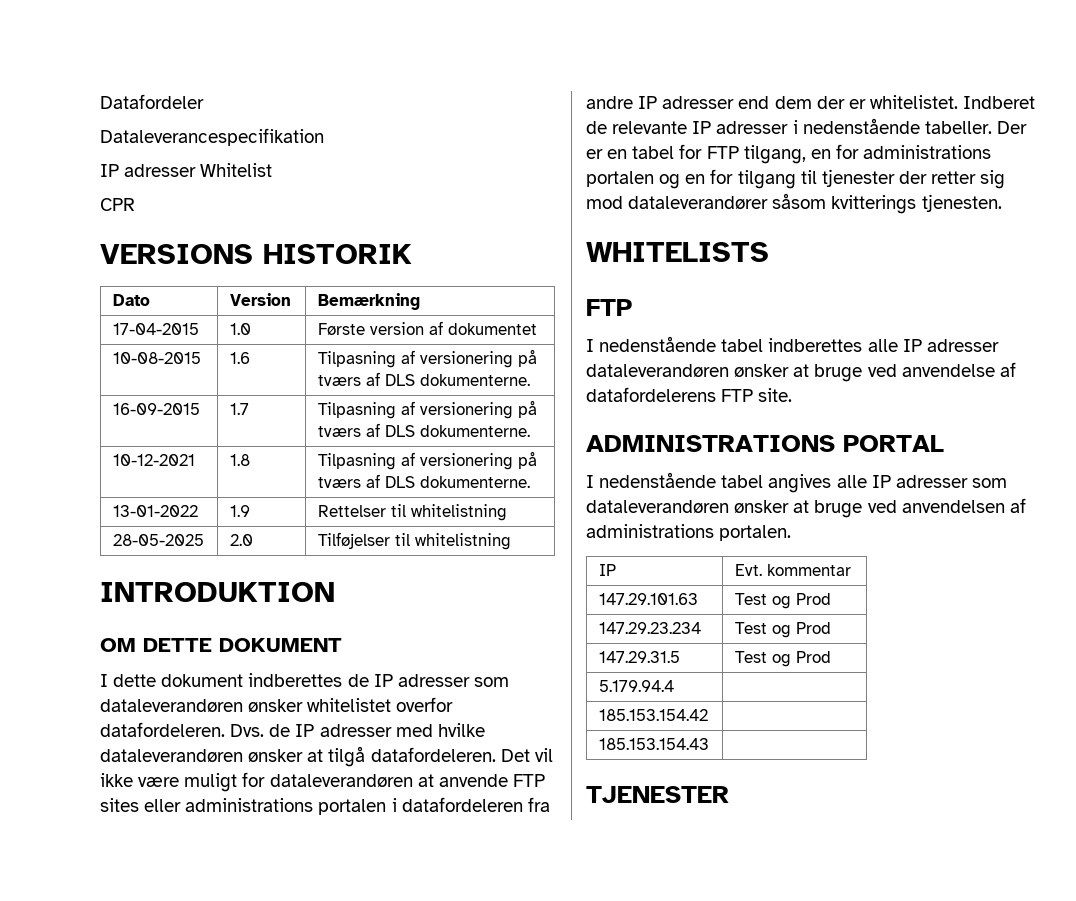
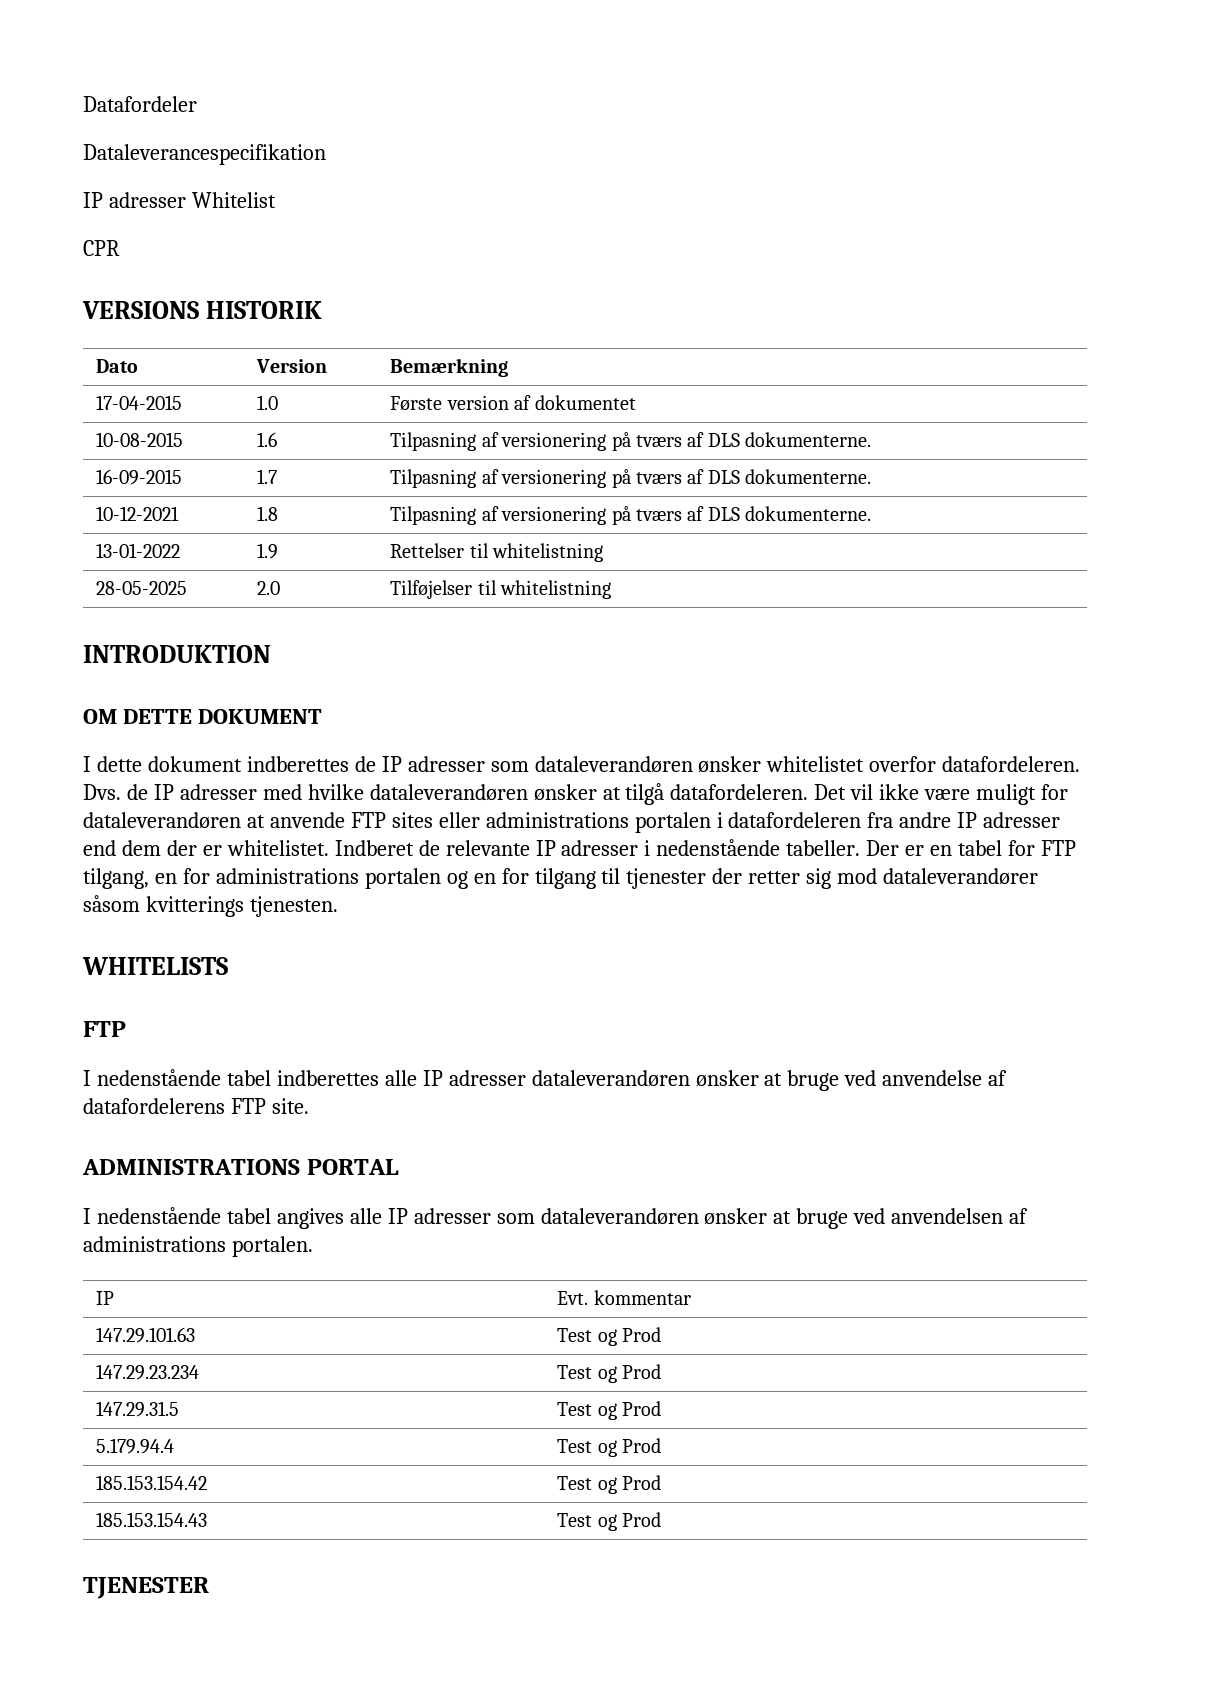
- 5.179.94.4 |
- 185.153.154.42 |
- 185.153.154.43 |
+ 5.179.94.4 | Test og Prod
+ 185.153.154.42 | Test og Prod
+ 185.153.154.43 | Test og Prod

